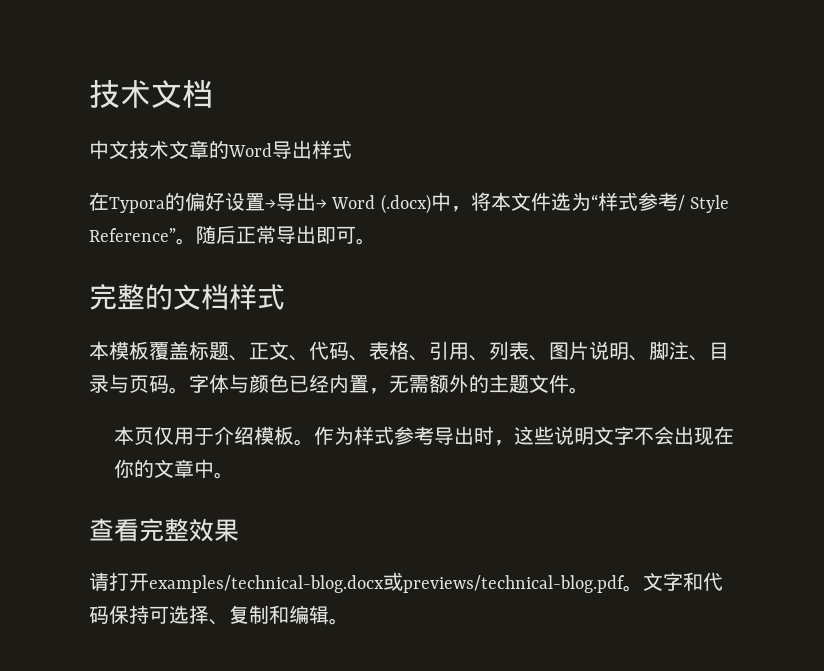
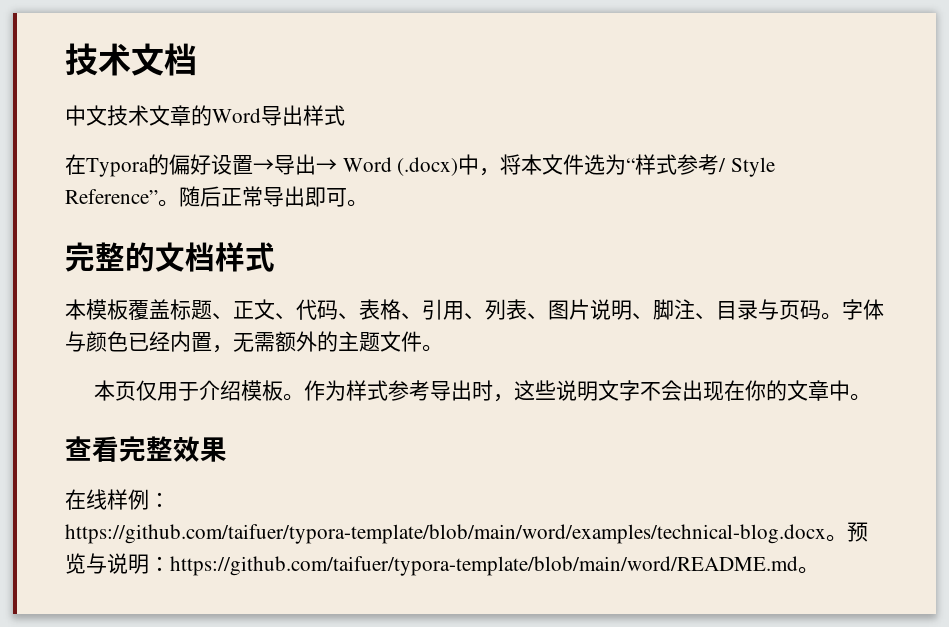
- 请打开examples/technical-blog.docx或previews/technical-blog.pdf。文字和代码保持可选择、复制和编辑。
+ 在线样例：https://github.com/taifuer/typora-template/blob/main/word/examples/technical-blog.docx。预览与说明：https://github.com/taifuer/typora-template/blob/main/word/README.md。

